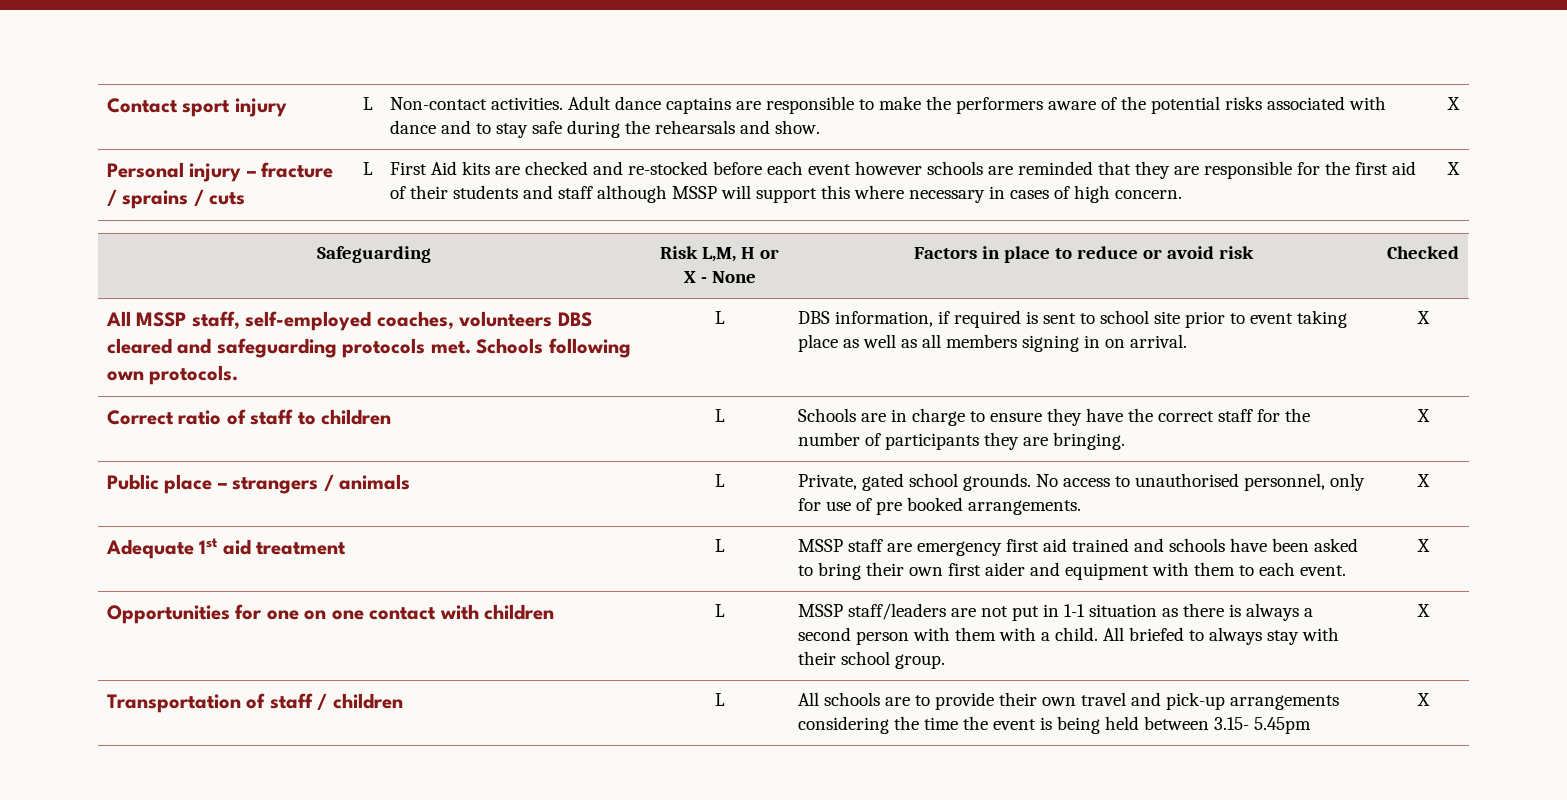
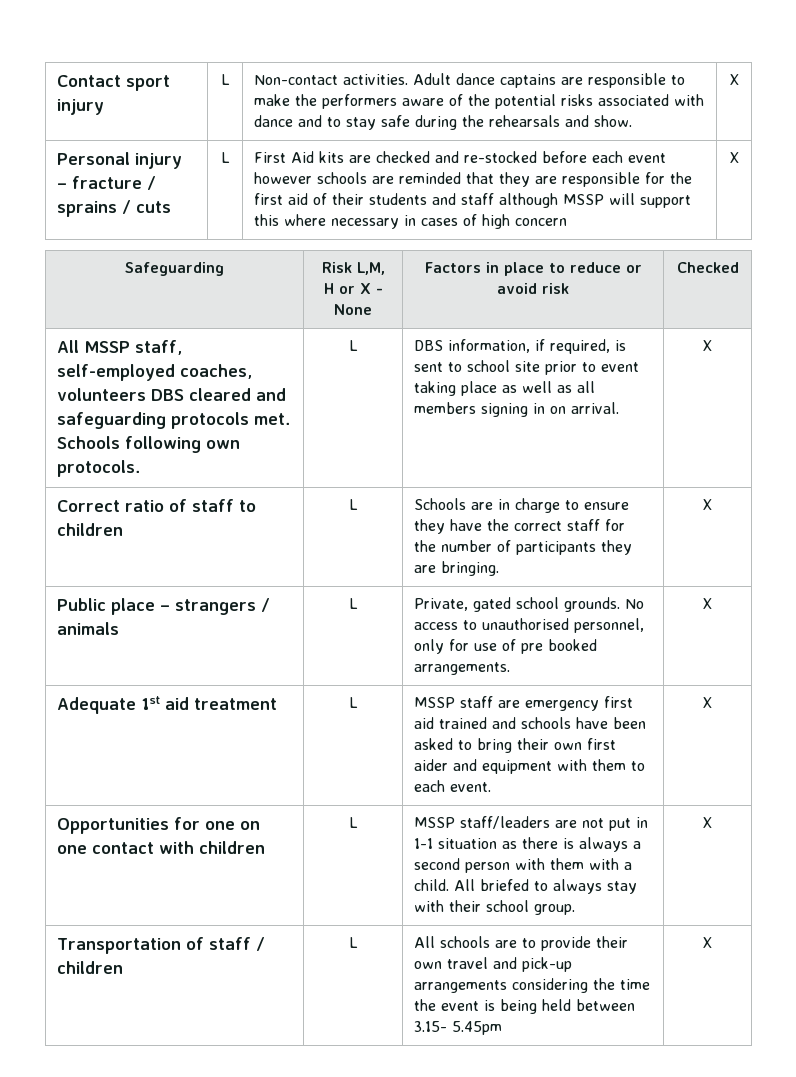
- First Aid kits are checked and re-stocked before each event however schools are reminded that they are responsible for the first aid of their students and staff although MSSP will support this where necessary in cases of high concern.
+ First Aid kits are checked and re-stocked before each event however schools are reminded that they are responsible for the first aid of their students and staff although MSSP will support this where necessary in cases of high concern
- DBS information, if required is sent to school site prior to event taking place as well as all members signing in on arrival.
+ DBS information, if required, is sent to school site prior to event taking place as well as all members signing in on arrival.

